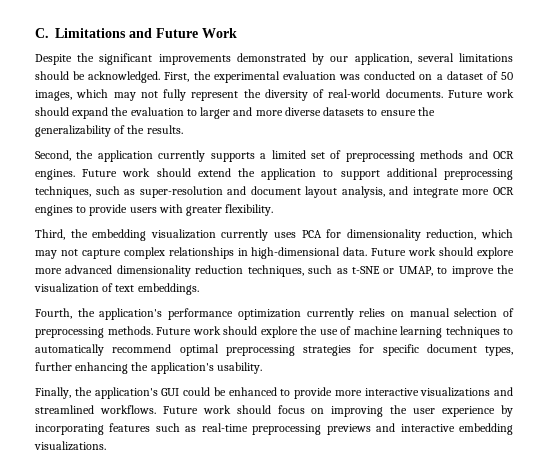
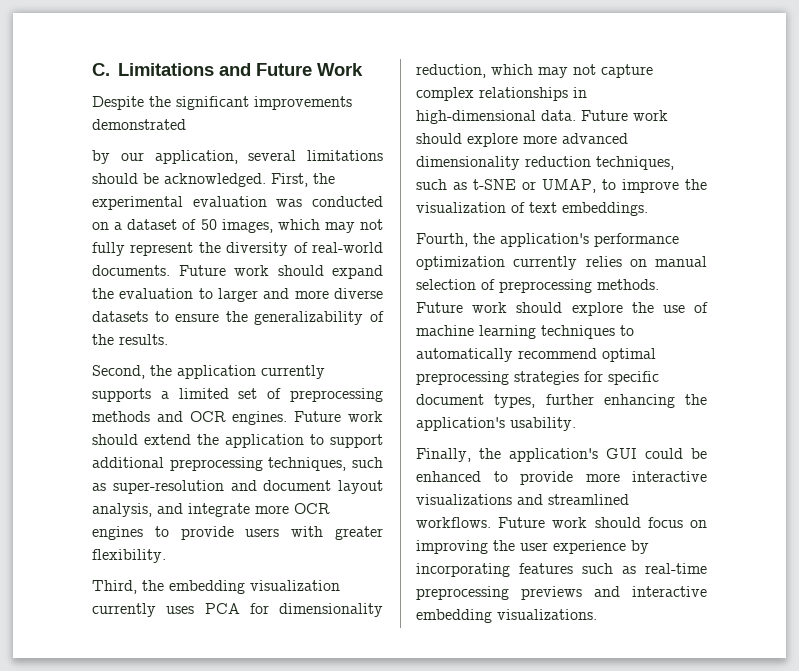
- Despite the significant improvements demonstrated by our application, several limitations should be acknowledged.
+ Despite the significant improvements demonstrated
+ by our application, several limitations should be acknowledged.

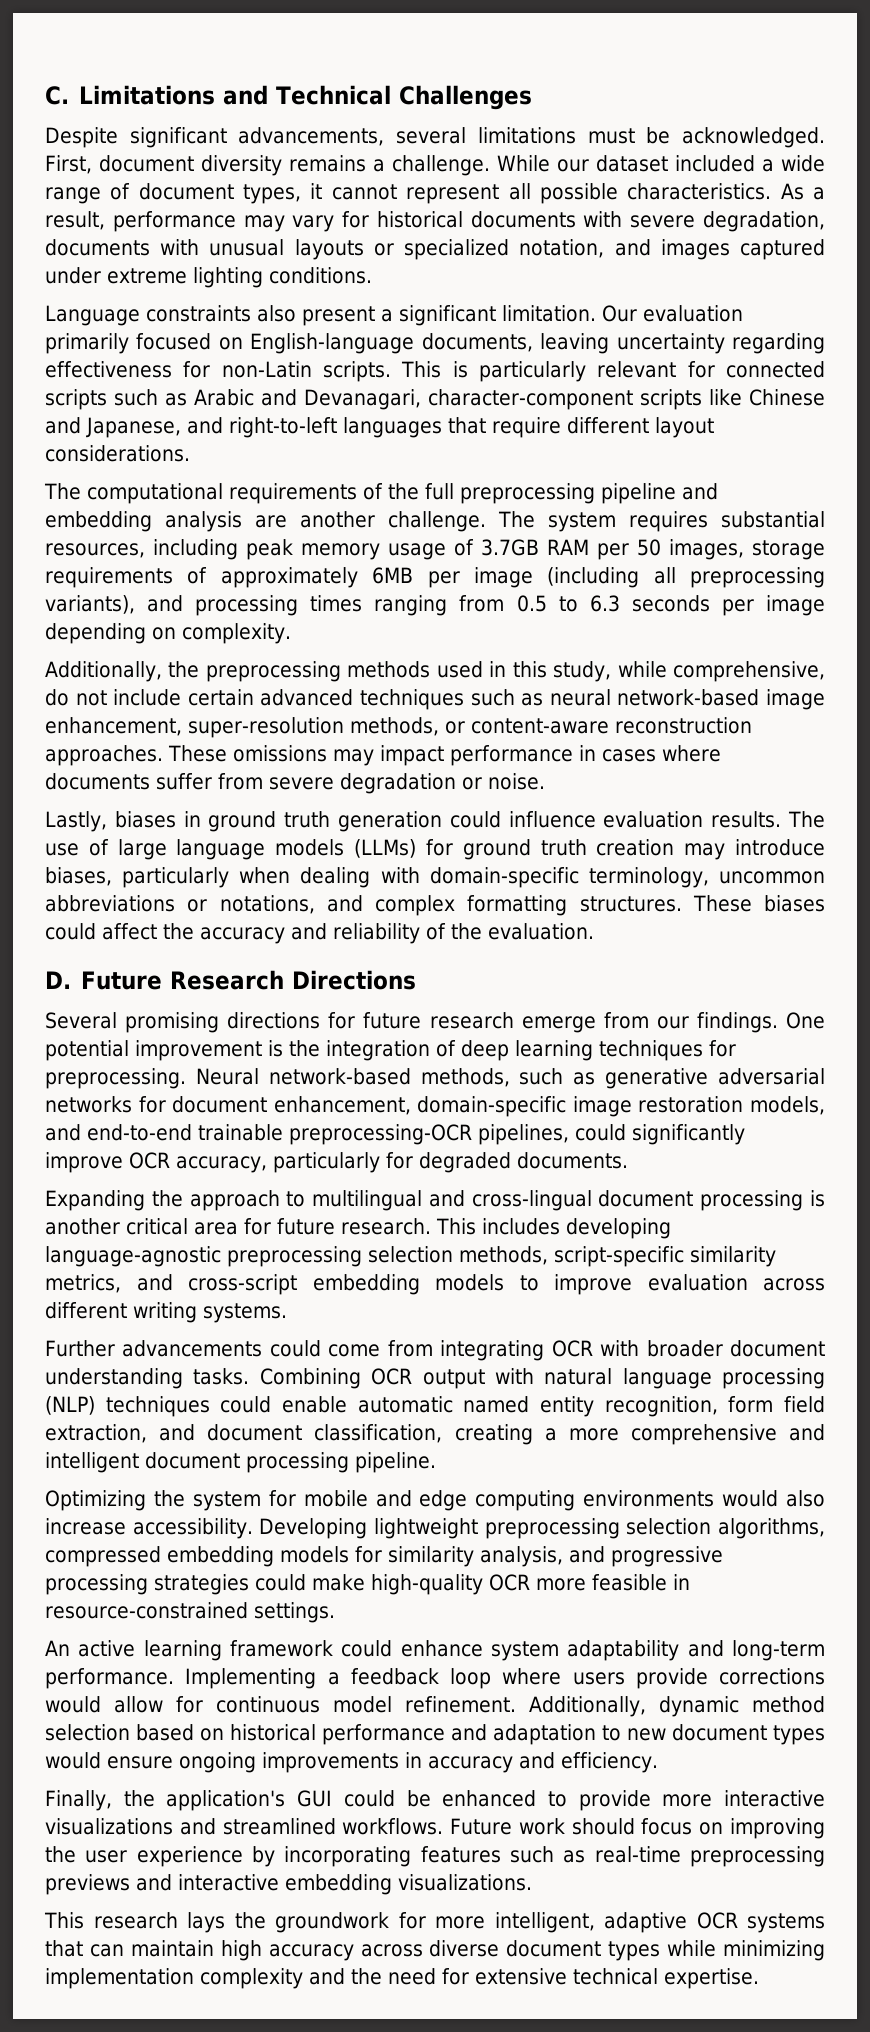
- C. Limitations and Future Work
+ C. Limitations and Technical Challenges
- Despite the significant improvements demonstrated
- by our application, several limitations should be acknowledged.
+ Despite significant advancements, several limitations must be acknowledged.
- First, the experimental evaluation was conducted on a dataset of 50 images, which may not fully represent the diversity of real-world documents. Future work should expand the evaluation to larger and more diverse datasets to ensure the generalizability of the results.
- Second, the application currently supports a limited set of preprocessing methods and OCR engines. Future work should extend the application to support additional preprocessing techniques, such as super-resolution and document layout analysis, and integrate more OCR engines to provide users with greater flexibility.
- Third, the embedding visualization currently uses PCA for dimensionality reduction, which may not capture complex relationships in high-dimensional data. Future work should explore more advanced dimensionality reduction techniques, such as t-SNE or UMAP, to improve the visualization of text embeddings.
- Fourth, the application's performance optimization currently relies on manual selection of preprocessing methods. Future work should explore the use of machine learning techniques to automatically recommend optimal preprocessing strategies for specific document types, further enhancing the application's usability.
+ First, document diversity remains a challenge. While our dataset included a wide range of document types, it cannot represent all possible characteristics. As a result, performance may vary for historical documents with severe degradation, documents with unusual layouts or specialized notation, and images captured under extreme lighting conditions.
+ Language constraints also present a significant limitation. Our evaluation primarily focused on English-language documents, leaving uncertainty regarding effectiveness for non-Latin scripts. This is particularly relevant for connected scripts such as Arabic and Devanagari, character-component scripts like Chinese and Japanese, and right-to-left languages that require different layout considerations.
+ The computational requirements of the full preprocessing pipeline and embedding analysis are another challenge. The system requires substantial resources, including peak memory usage of 3.7GB RAM per 50 images, storage requirements of approximately 6MB per image (including all preprocessing variants), and processing times ranging from 0.5 to 6.3 seconds per image depending on complexity.
+ Additionally, the preprocessing methods used in this study, while comprehensive, do not include certain advanced techniques such as neural network-based image enhancement, super-resolution methods, or content-aware reconstruction approaches. These omissions may impact performance in cases where documents suffer from severe degradation or noise.
+ Lastly, biases in ground truth generation could influence evaluation results. The use of large language models (LLMs) for ground truth creation may introduce biases, particularly when dealing with domain-specific terminology, uncommon abbreviations or notations, and complex formatting structures. These biases could affect the accuracy and reliability of the evaluation.
+ D. Future Research Directions
+ Several promising directions for future research emerge from our findings. One potential improvement is the integration of deep learning techniques for preprocessing. Neural network-based methods, such as generative adversarial networks for document enhancement, domain-specific image restoration models, and end-to-end trainable preprocessing-OCR pipelines, could significantly improve OCR accuracy, particularly for degraded documents.
+ Expanding the approach to multilingual and cross-lingual document processing is another critical area for future research. This includes developing language-agnostic preprocessing selection methods, script-specific similarity metrics, and cross-script embedding models to improve evaluation across different writing systems.
+ Further advancements could come from integrating OCR with broader document understanding tasks. Combining OCR output with natural language processing (NLP) techniques could enable automatic named entity recognition, form field extraction, and document classification, creating a more comprehensive and intelligent document processing pipeline.
+ Optimizing the system for mobile and edge computing environments would also increase accessibility. Developing lightweight preprocessing selection algorithms, compressed embedding models for similarity analysis, and progressive processing strategies could make high-quality OCR more feasible in resource-constrained settings.
+ An active learning framework could enhance system adaptability and long-term performance. Implementing a feedback loop where users provide corrections would allow for continuous model refinement. Additionally, dynamic method selection based on historical performance and adaptation to new document types would ensure ongoing improvements in accuracy and efficiency.
+ This research lays the groundwork for more intelligent, adaptive OCR systems that can maintain high accuracy across diverse document types while minimizing implementation complexity and the need for extensive technical expertise.

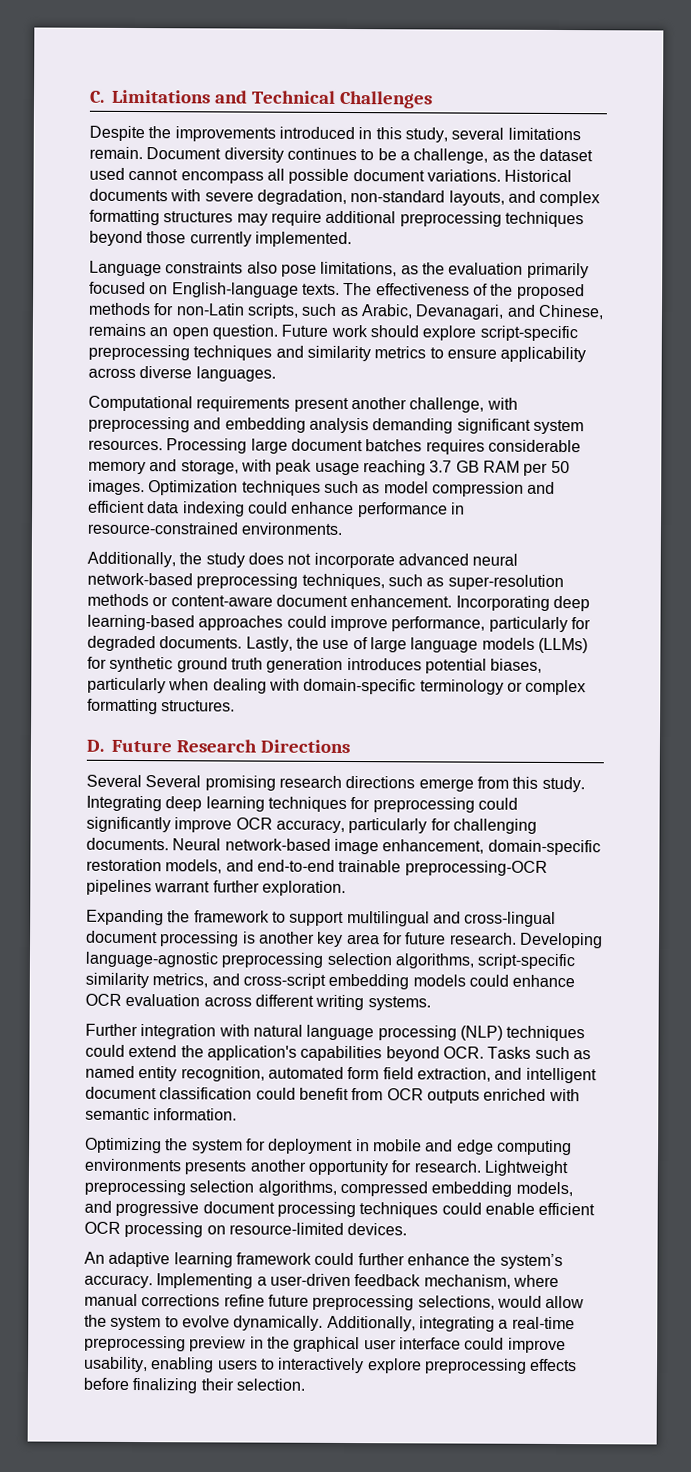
- Despite significant advancements, several limitations must be acknowledged. First, document diversity remains a challenge. While our dataset included a wide range of document types, it cannot represent all possible characteristics. As a result, performance may vary for historical documents with severe degradation, documents with unusual layouts or specialized notation, and images captured under extreme lighting conditions.
- Language constraints also present a significant limitation. Our evaluation primarily focused on English-language documents, leaving uncertainty regarding effectiveness for non-Latin scripts. This is particularly relevant for connected scripts such as Arabic and Devanagari, character-component scripts like Chinese and Japanese, and right-to-left languages that require different layout considerations.
- The computational requirements of the full preprocessing pipeline and embedding analysis are another challenge. The system requires substantial resources, including peak memory usage of 3.7GB RAM per 50 images, storage requirements of approximately 6MB per image (including all preprocessing variants), and processing times ranging from 0.5 to 6.3 seconds per image depending on complexity.
- Additionally, the preprocessing methods used in this study, while comprehensive, do not include certain advanced techniques such as neural network-based image enhancement, super-resolution methods, or content-aware reconstruction approaches. These omissions may impact performance in cases where documents suffer from severe degradation or noise.
- Lastly, biases in ground truth generation could influence evaluation results. The use of large language models (LLMs) for ground truth creation may introduce biases, particularly when dealing with domain-specific terminology, uncommon abbreviations or notations, and complex formatting structures. These biases could affect the accuracy and reliability of the evaluation.
+ Despite the improvements introduced in this study, several limitations remain. Document diversity continues to be a challenge, as the dataset used cannot encompass all possible document variations. Historical documents with severe degradation, non-standard layouts, and complex formatting structures may require additional preprocessing techniques beyond those currently implemented.
+ Language constraints also pose limitations, as the evaluation primarily focused on English-language texts. The effectiveness of the proposed methods for non-Latin scripts, such as Arabic, Devanagari, and Chinese, remains an open question. Future work should explore script-specific preprocessing techniques and similarity metrics to ensure applicability across diverse languages.
+ Computational requirements present another challenge, with preprocessing and embedding analysis demanding significant system resources. Processing large document batches requires considerable memory and storage, with peak usage reaching 3.7 GB RAM per 50 images. Optimization techniques such as model compression and efficient data indexing could enhance performance in resource-constrained environments.
+ Additionally, the study does not incorporate advanced neural network-based preprocessing techniques, such as super-resolution methods or content-aware document enhancement. Incorporating deep learning-based approaches could improve performance, particularly for degraded documents. Lastly, the use of large language models (LLMs) for synthetic ground truth generation introduces potential biases, particularly when dealing with domain-specific terminology or complex formatting structures.
- Several promising directions for future research emerge from our findings. One potential improvement is the integration of deep learning techniques for preprocessing. Neural network-based methods, such as generative adversarial networks for document enhancement, domain-specific image restoration models, and end-to-end trainable preprocessing-OCR pipelines, could significantly improve OCR accuracy, particularly for degraded documents.
+ Several Several promising research directions emerge from this study. Integrating deep learning techniques for preprocessing could significantly improve OCR accuracy, particularly for challenging documents. Neural network-based image enhancement, domain-specific restoration models, and end-to-end trainable preprocessing-OCR pipelines warrant further exploration.
- Expanding the approach to multilingual and cross-lingual document processing is another critical area for future research.
+ Expanding the framework to support multilingual and cross-lingual document processing is another key area for future research.
- This includes developing language-agnostic preprocessing selection methods, script-specific similarity metrics, and cross-script embedding models to improve evaluation across different writing systems.
+ Developing language-agnostic preprocessing selection algorithms, script-specific similarity metrics, and cross-script embedding models could enhance OCR evaluation across different writing systems.
- Further advancements could come from integrating OCR with broader document understanding tasks. Combining OCR output with natural language processing (NLP) techniques could enable automatic named entity recognition, form field extraction, and document classification, creating a more comprehensive and intelligent document processing pipeline.
+ Further integration with natural language processing (NLP) techniques could extend the application's capabilities beyond OCR. Tasks such as named entity recognition, automated form field extraction, and intelligent document classification could benefit from OCR outputs enriched with semantic information.
- Optimizing the system for mobile and edge computing environments would also increase accessibility. Developing lightweight preprocessing selection algorithms, compressed embedding models for similarity analysis, and progressive processing strategies could make high-quality OCR more feasible in resource-constrained settings.
+ Optimizing the system for deployment in mobile and edge computing environments presents another opportunity for research. Lightweight preprocessing selection algorithms, compressed embedding models, and progressive document processing techniques could enable efficient OCR processing on resource-limited devices.
- An active learning framework could enhance system adaptability and long-term performance. Implementing a feedback loop where users provide corrections would allow for continuous model refinement. Additionally, dynamic method selection based on historical performance and adaptation to new document types would ensure ongoing improvements in accuracy and efficiency.
- Finally, the application's GUI could be enhanced to provide more interactive visualizations and streamlined workflows. Future work should focus on improving the user experience by incorporating features such as real-time preprocessing previews and interactive embedding visualizations.
- This research lays the groundwork for more intelligent, adaptive OCR systems that can maintain high accuracy across diverse document types while minimizing implementation complexity and the need for extensive technical expertise.
+ An adaptive learning framework could further enhance the system’s accuracy. Implementing a user-driven feedback mechanism, where manual corrections refine future preprocessing selections, would allow the system to evolve dynamically. Additionally, integrating a real-time preprocessing preview in the graphical user interface could improve usability, enabling users to interactively explore preprocessing effects before finalizing their selection.

